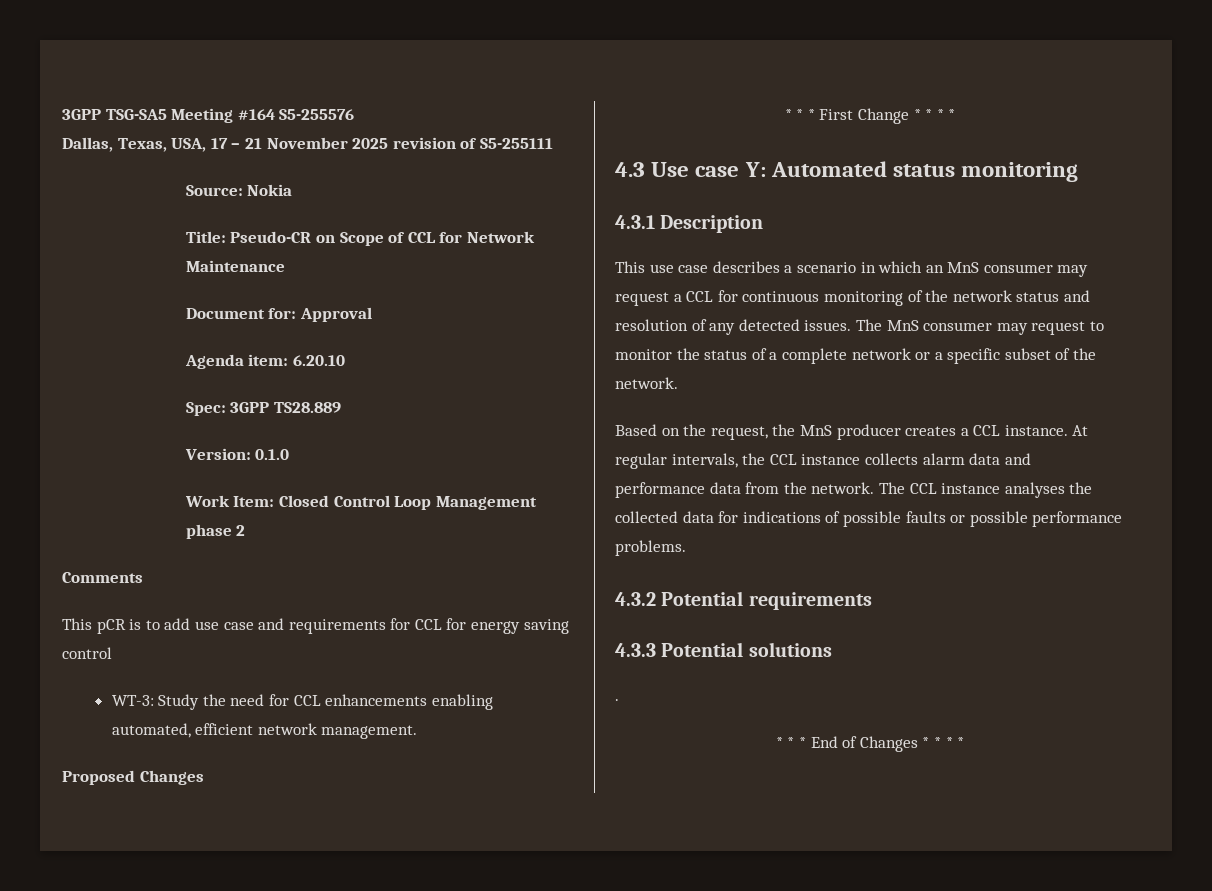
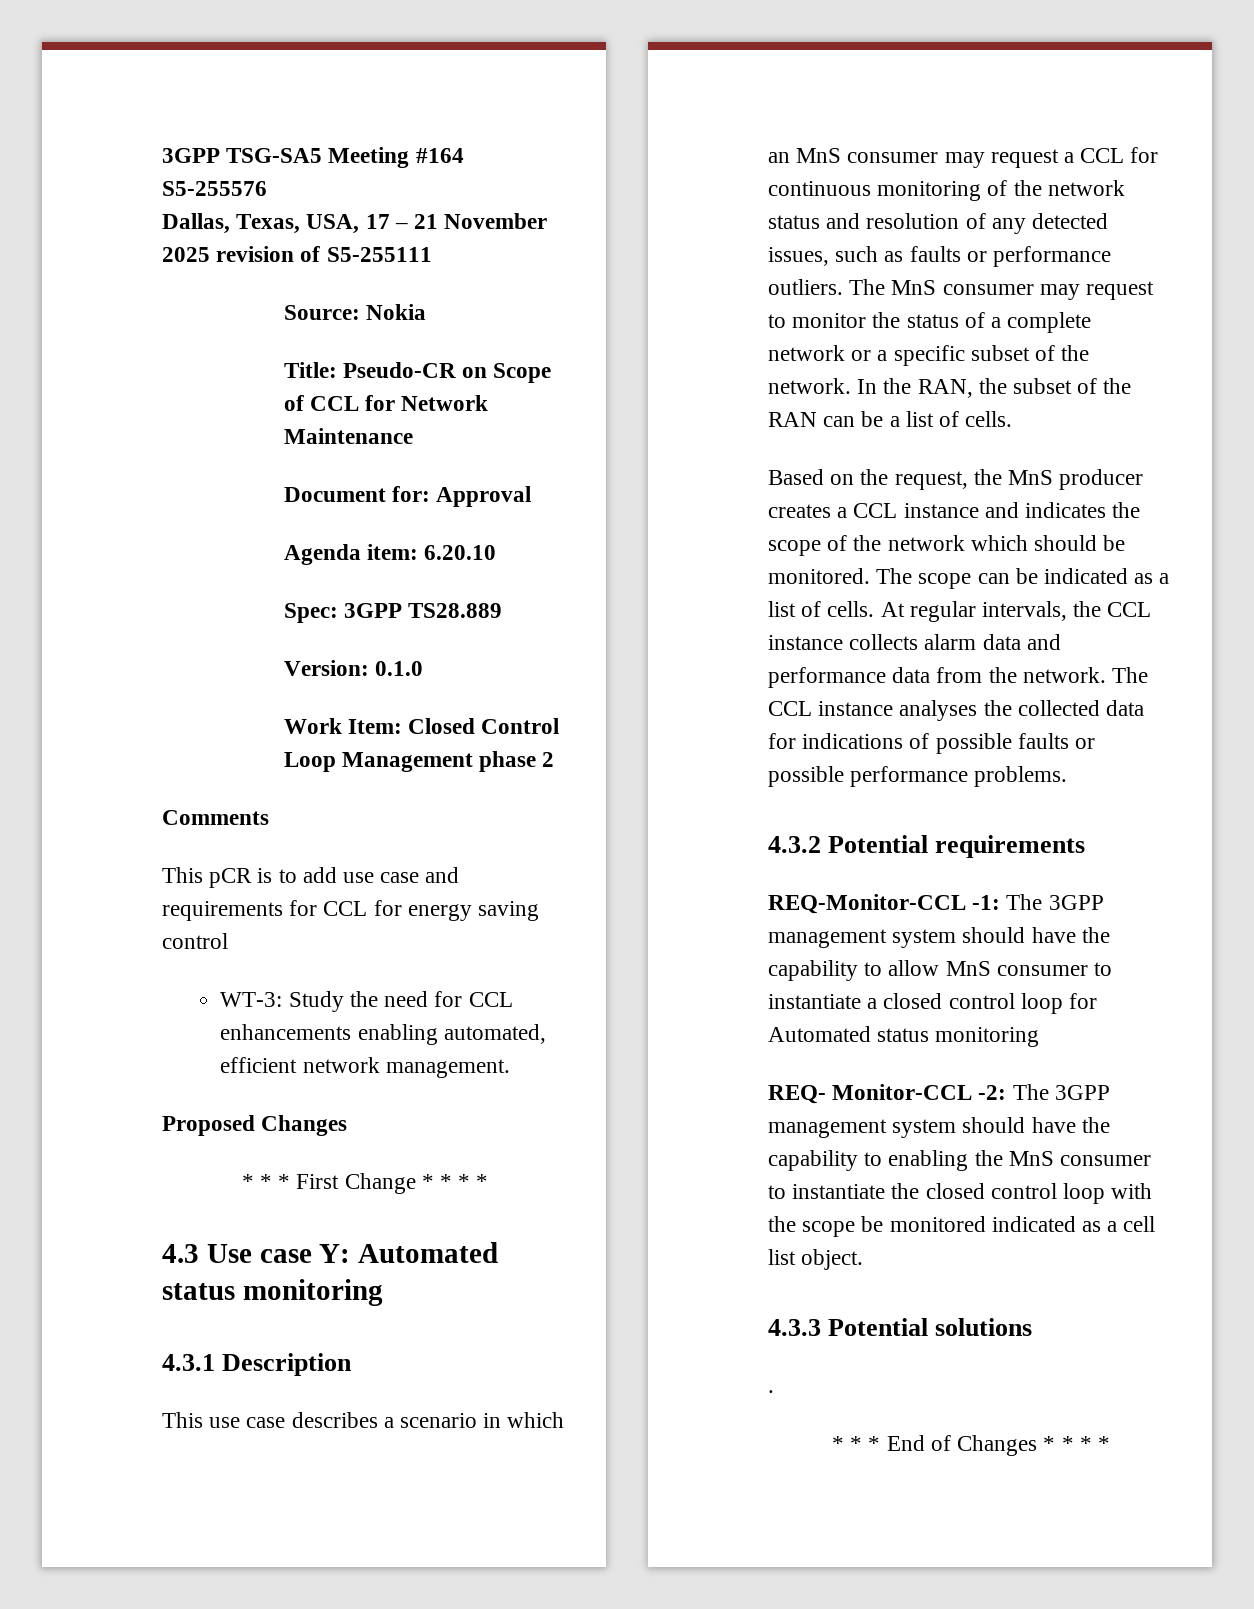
- This use case describes a scenario in which an MnS consumer may request a CCL for continuous monitoring of the network status and resolution of any detected issues.
+ This use case describes a scenario in which an MnS consumer may request a CCL for continuous monitoring of the network status and resolution of any detected issues, such as faults or performance outliers.
+ In the RAN, the subset of the RAN can be a list of cells.
- Based on the request, the MnS producer creates a CCL instance.
+ Based on the request, the MnS producer creates a CCL instance and indicates the scope of the network which should be monitored. The scope can be indicated as a list of cells.
+ REQ-Monitor-CCL -1: The 3GPP management system should have the capability to allow MnS consumer to instantiate a closed control loop for Automated status monitoring
+ REQ- Monitor-CCL -2: The 3GPP management system should have the capability to enabling the MnS consumer to instantiate the closed control loop with the scope be monitored indicated as a cell list object.

